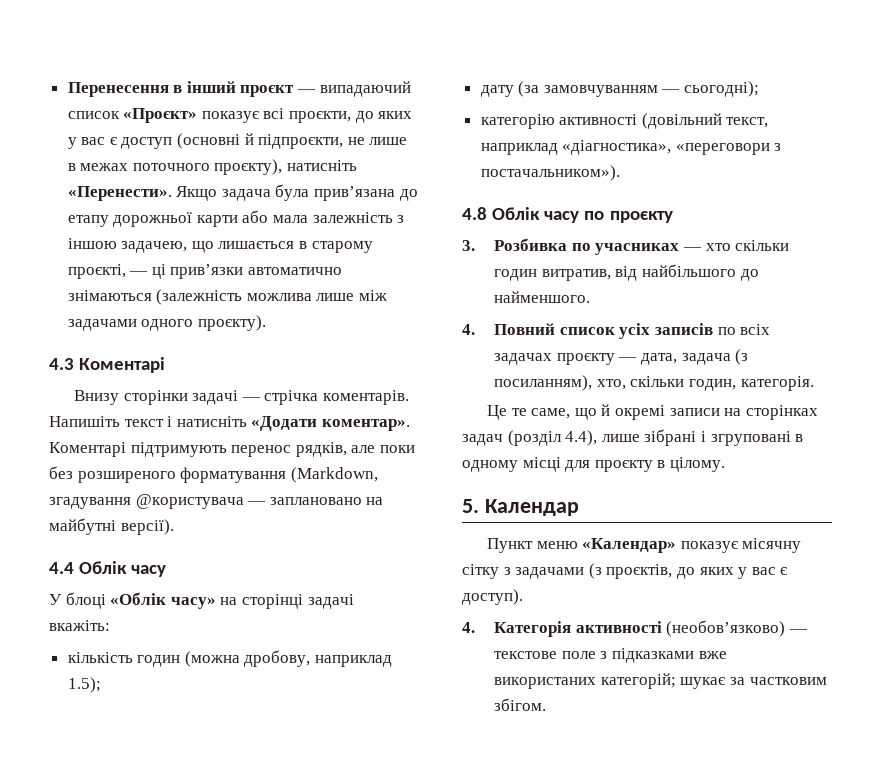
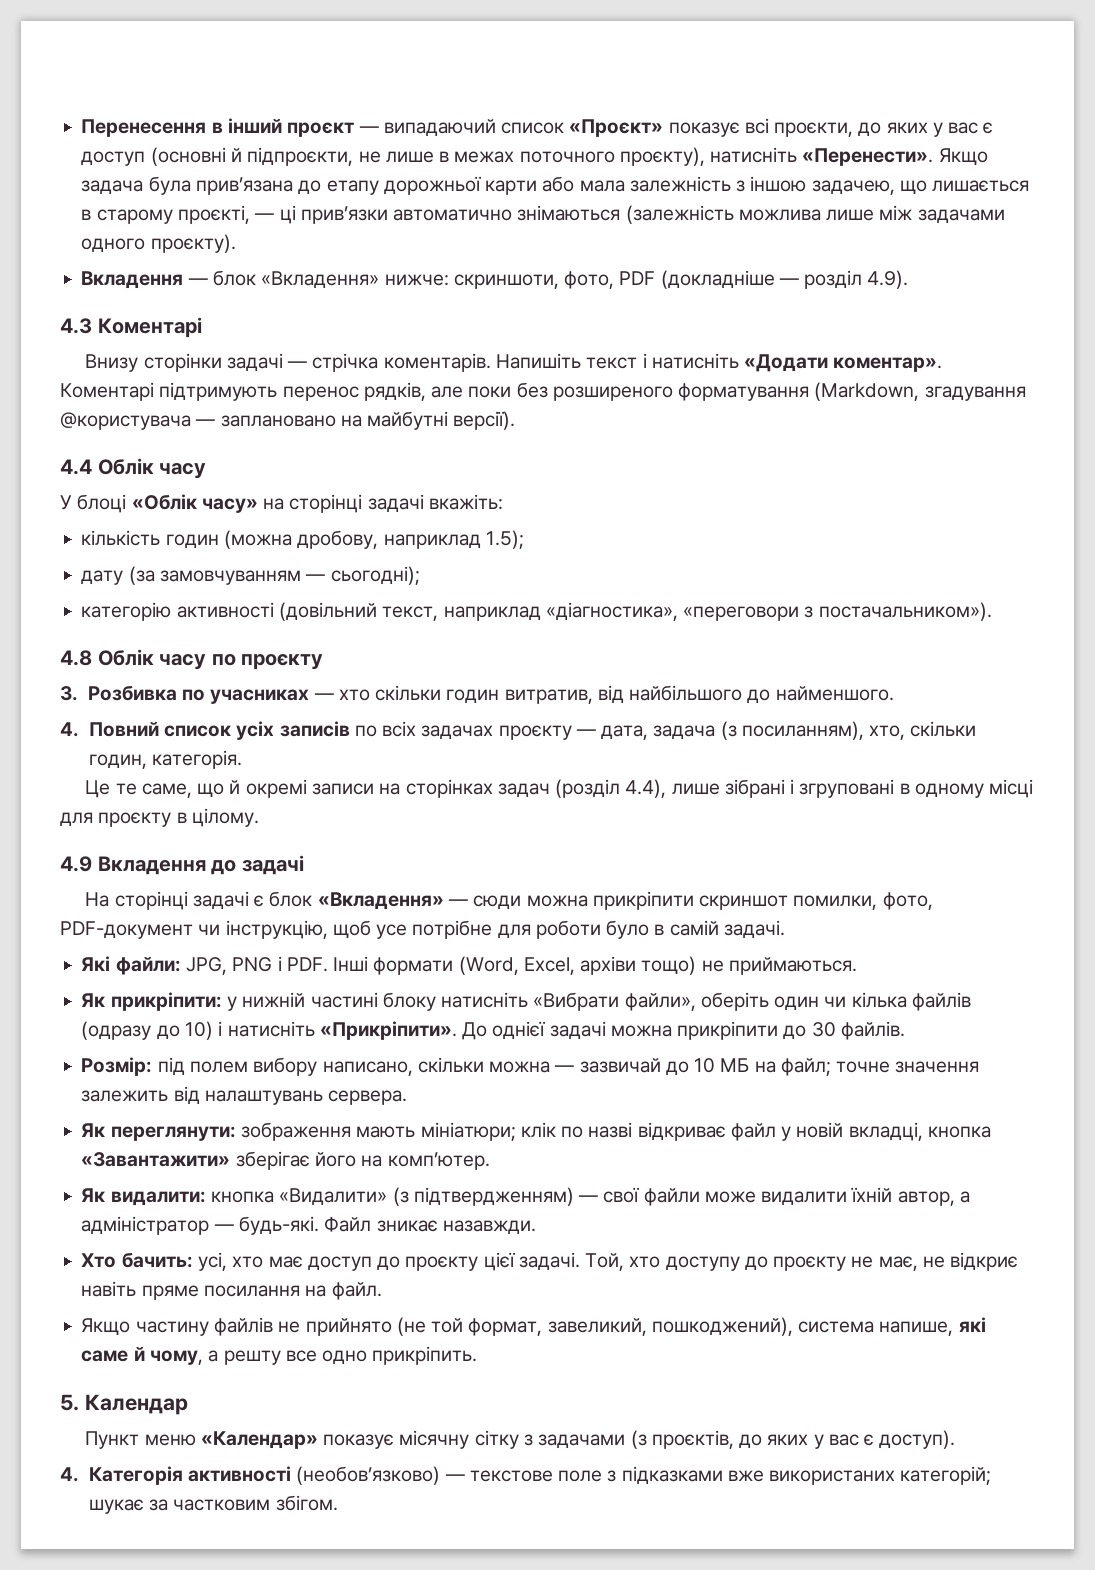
+ Вкладення — блок «Вкладення» нижче: скриншоти, фото, PDF (докладніше — розділ 4.9).
+ 4.9 Вкладення до задачі
+ На сторінці задачі є блок «Вкладення» — сюди можна прикріпити скриншот помилки, фото, PDF-документ чи інструкцію, щоб усе потрібне для роботи було в самій задачі.
+ Які файли: JPG, PNG і PDF. Інші формати (Word, Excel, архіви тощо) не приймаються.
+ Як прикріпити: у нижній частині блоку натисніть «Вибрати файли», оберіть один чи кілька файлів (одразу до 10) і натисніть «Прикріпити». До однієї задачі можна прикріпити до 30 файлів.
+ Розмір: під полем вибору написано, скільки можна — зазвичай до 10 МБ на файл; точне значення залежить від налаштувань сервера.
+ Як переглянути: зображення мають мініатюри; клік по назві відкриває файл у новій вкладці, кнопка «Завантажити» зберігає його на комп’ютер.
+ Як видалити: кнопка «Видалити» (з підтвердженням) — свої файли може видалити їхній автор, а адміністратор — будь-які. Файл зникає назавжди.
+ Хто бачить: усі, хто має доступ до проєкту цієї задачі. Той, хто доступу до проєкту не має, не відкриє навіть пряме посилання на файл.
+ Якщо частину файлів не прийнято (не той формат, завеликий, пошкоджений), система напише, які саме й чому, а решту все одно прикріпить.

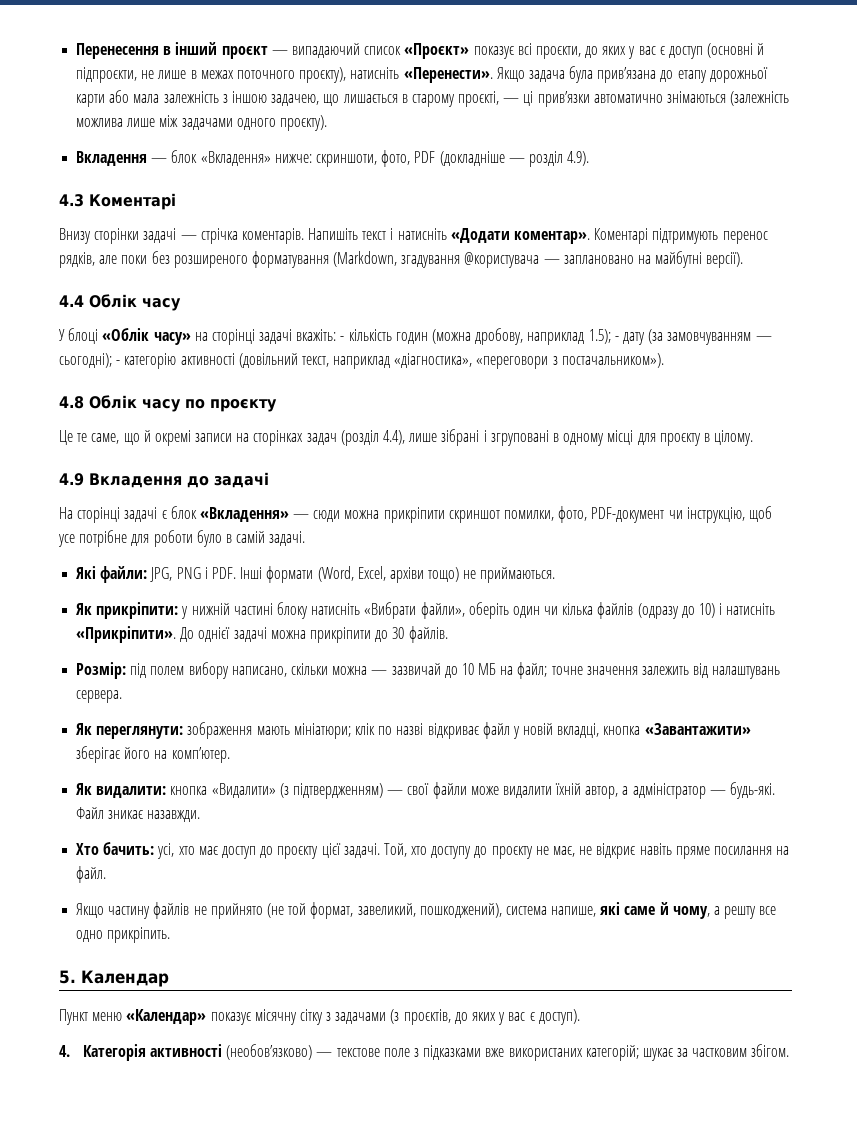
- У блоці «Облік часу» на сторінці задачі вкажіть:
- кількість годин (можна дробову, наприклад 1.5);
- дату (за замовчуванням — сьогодні);
- категорію активності (довільний текст, наприклад «діагностика», «переговори з постачальником»).
+ У блоці «Облік часу» на сторінці задачі вкажіть: - кількість годин (можна дробову, наприклад 1.5); - дату (за замовчуванням — сьогодні); - категорію активності (довільний текст, наприклад «діагностика», «переговори з постачальником»).
- 3. Розбивка по учасниках — хто скільки годин витратив, від найбільшого до найменшого.
- 4. Повний список усіх записів по всіх задачах проєкту — дата, задача (з посиланням), хто, скільки годин, категорія.

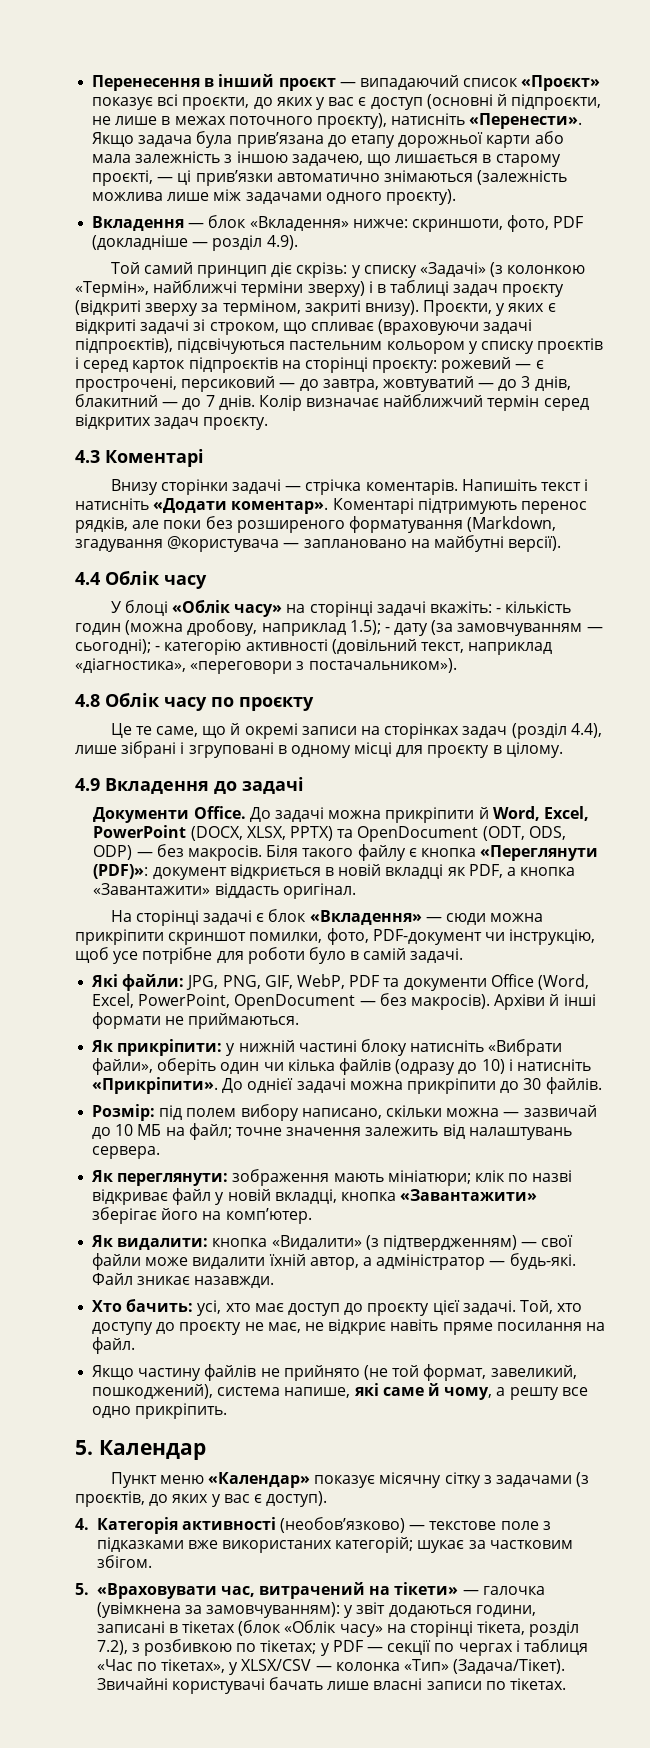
+ Той самий принцип діє скрізь: у списку «Задачі» (з колонкою «Термін», найближчі терміни зверху) і в таблиці задач проєкту (відкриті зверху за терміном, закриті внизу). Проєкти, у яких є відкриті задачі зі строком, що спливає (враховуючи задачі підпроєктів), підсвічуються пастельним кольором у списку проєктів і серед карток підпроєктів на сторінці проєкту: рожевий — є прострочені, персиковий — до завтра, жовтуватий — до 3 днів, блакитний — до 7 днів. Колір визначає найближчий термін серед відкритих задач проєкту.
+ Документи Office. До задачі можна прикріпити й Word, Excel, PowerPoint (DOCX, XLSX, PPTX) та OpenDocument (ODT, ODS, ODP) — без макросів. Біля такого файлу є кнопка «Переглянути (PDF)»: документ відкриється в новій вкладці як PDF, а кнопка «Завантажити» віддасть оригінал.
- Які файли: JPG, PNG і PDF. Інші формати (Word, Excel, архіви тощо) не приймаються.
+ Які файли: JPG, PNG, GIF, WebP, PDF та документи Office (Word, Excel, PowerPoint, OpenDocument — без макросів). Архіви й інші формати не приймаються.
+ 5. «Враховувати час, витрачений на тікети» — галочка (увімкнена за замовчуванням): у звіт додаються години, записані в тікетах (блок «Облік часу» на сторінці тікета, розділ 7.2), з розбивкою по тікетах; у PDF — секції по чергах і таблиця «Час по тікетах», у XLSX/CSV — колонка «Тип» (Задача/Тікет). Звичайні користувачі бачать лише власні записи по тікетах.

